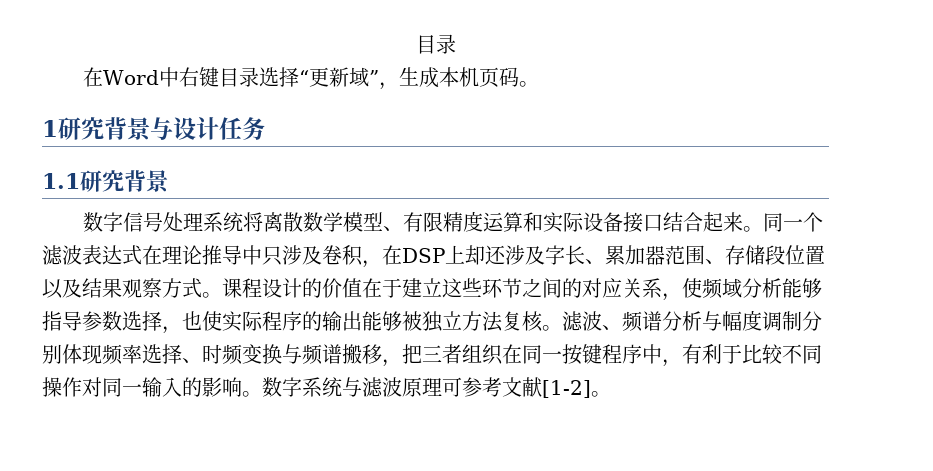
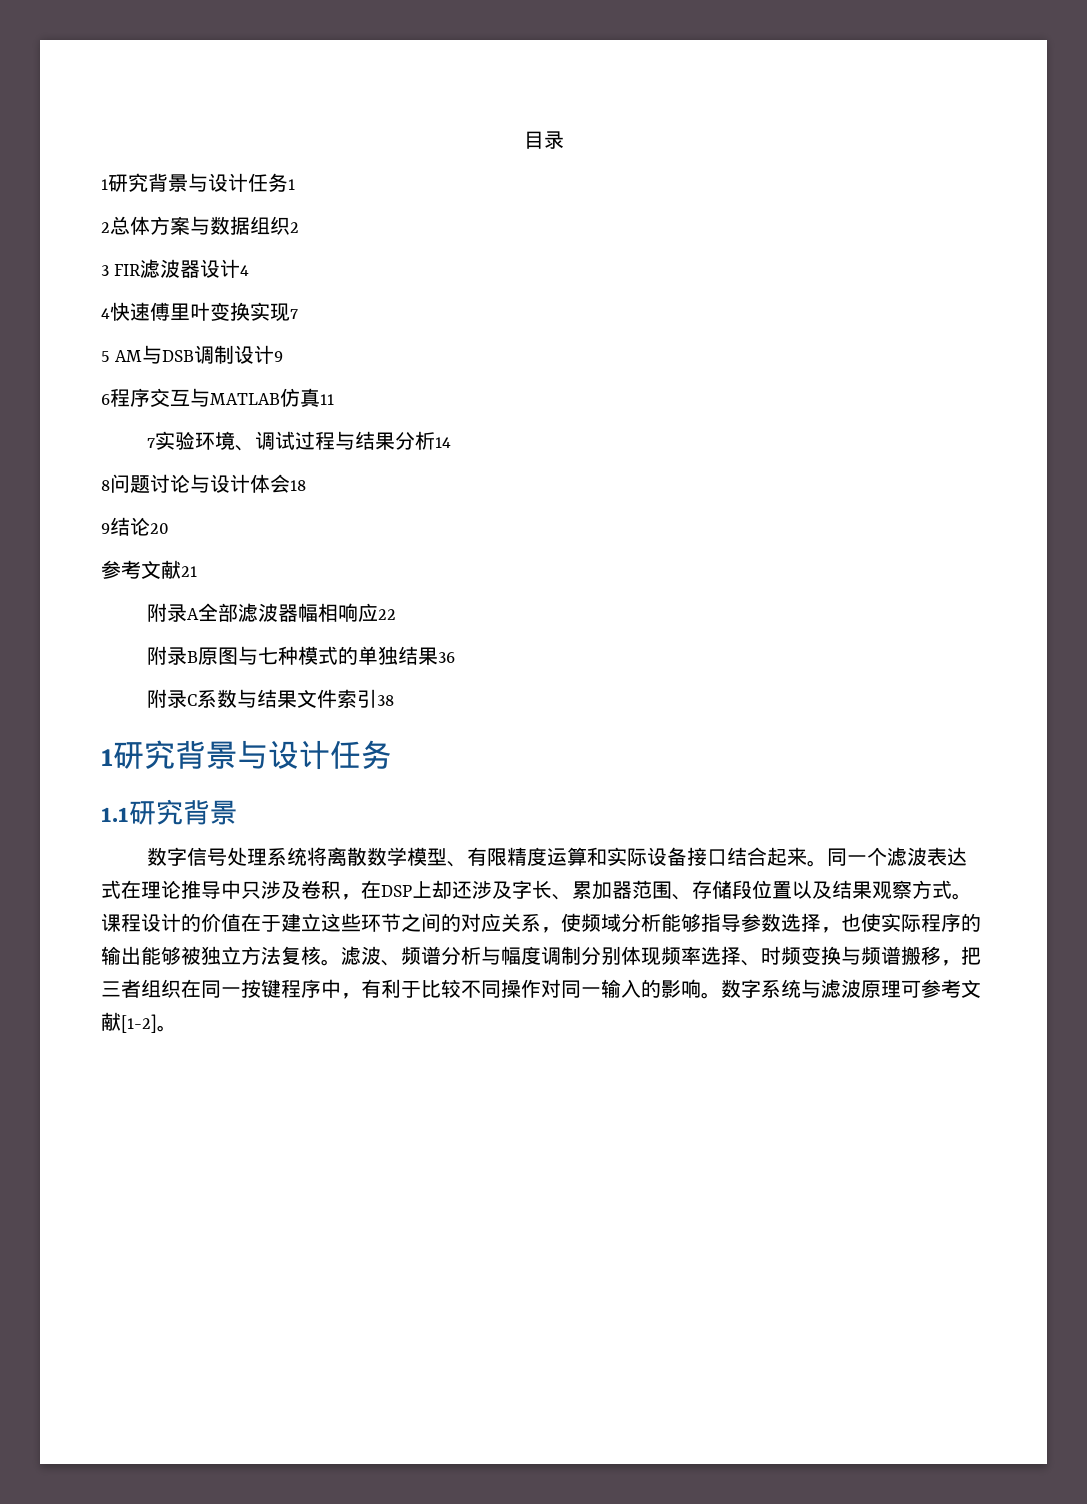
- 在Word中右键目录选择“更新域”，生成本机页码。
+ 1研究背景与设计任务1
+ 2总体方案与数据组织2
+ 3 FIR滤波器设计4
+ 4快速傅里叶变换实现7
+ 5 AM与DSB调制设计9
+ 6程序交互与MATLAB仿真11
+ 7实验环境、调试过程与结果分析14
+ 8问题讨论与设计体会18
+ 9结论20
+ 参考文献21
+ 附录A全部滤波器幅相响应22
+ 附录B原图与七种模式的单独结果36
+ 附录C系数与结果文件索引38

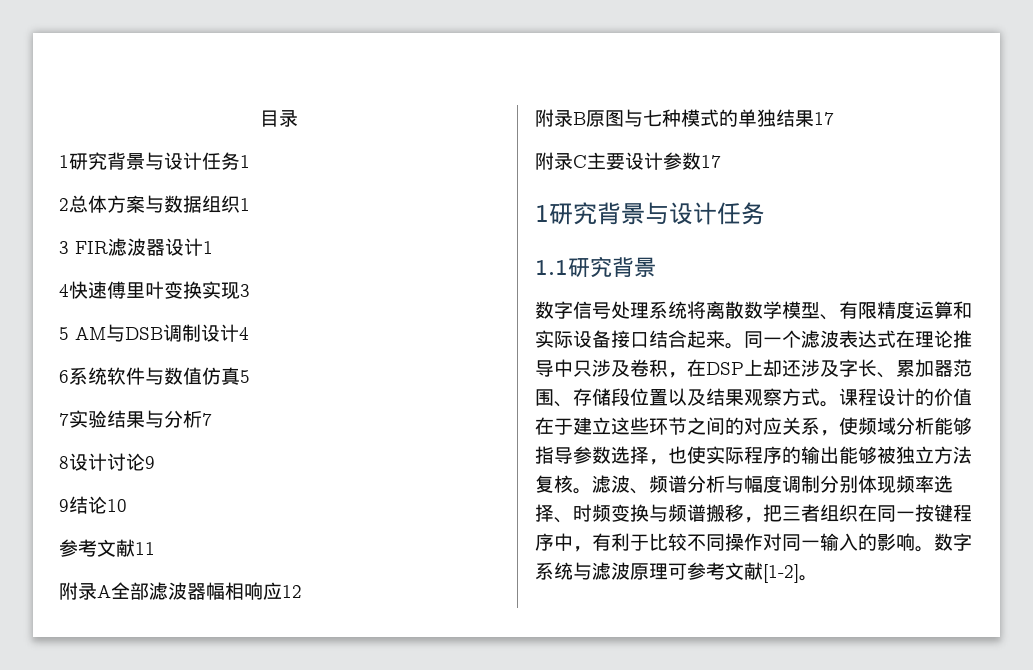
- 2总体方案与数据组织2
+ 2总体方案与数据组织1
- 3 FIR滤波器设计4
+ 3 FIR滤波器设计1
- 4快速傅里叶变换实现7
+ 4快速傅里叶变换实现3
- 5 AM与DSB调制设计9
+ 5 AM与DSB调制设计4
- 6程序交互与MATLAB仿真11
- 7实验环境、调试过程与结果分析14
- 8问题讨论与设计体会18
+ 6系统软件与数值仿真5
+ 7实验结果与分析7
+ 8设计讨论9
- 9结论20
- 参考文献21
+ 9结论10
+ 参考文献11
- 附录A全部滤波器幅相响应22
+ 附录A全部滤波器幅相响应12
- 附录B原图与七种模式的单独结果36
+ 附录B原图与七种模式的单独结果17
- 附录C系数与结果文件索引38
+ 附录C主要设计参数17

